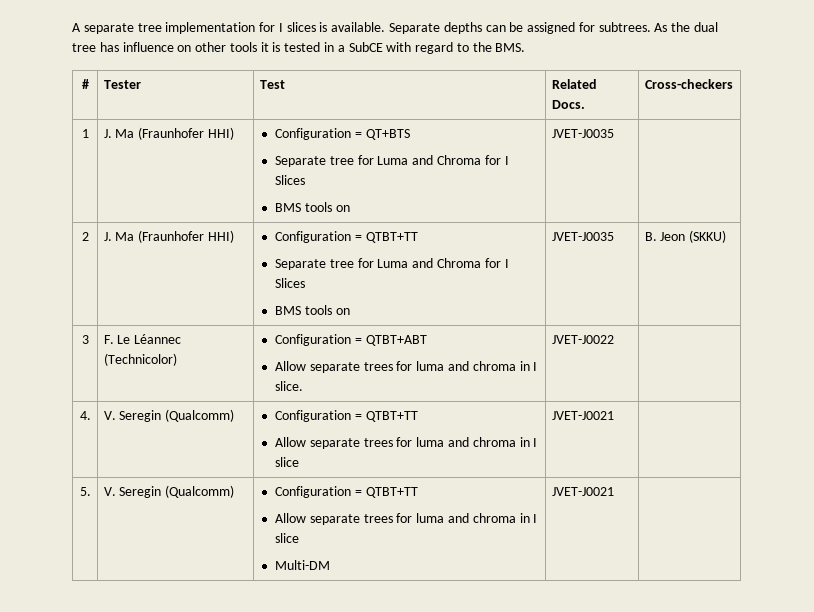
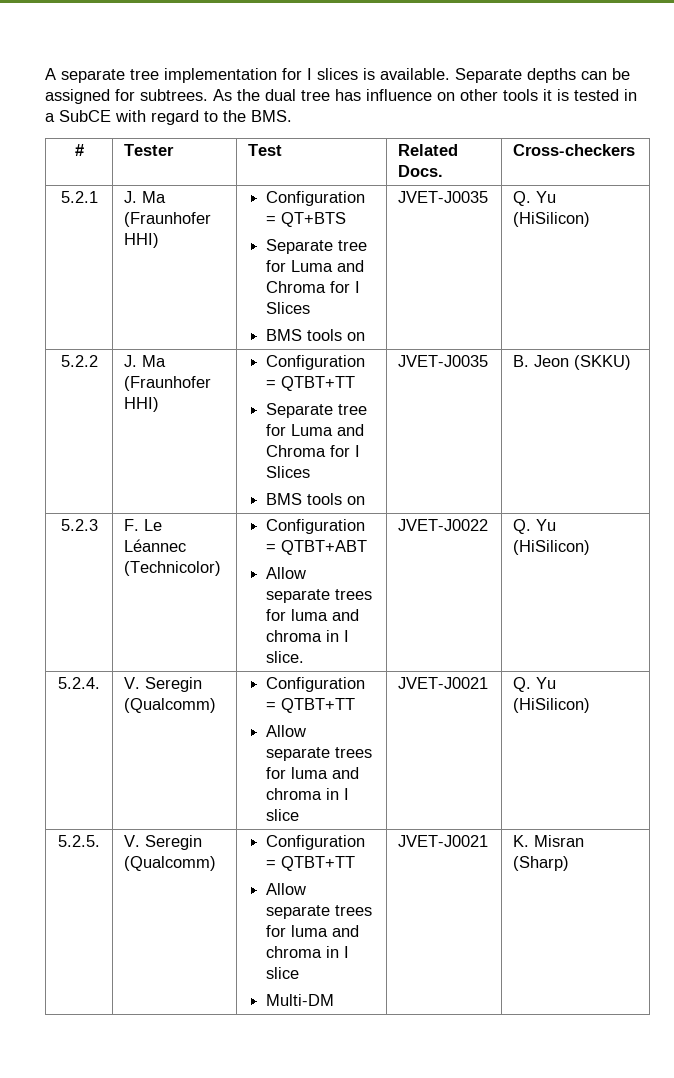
- 1 | J. Ma (Fraunhofer HHI) | Configuration = QT+BTS
+ 5.2.1 | J. Ma (Fraunhofer HHI) | Configuration = QT+BTS
  Separate tree for Luma and Chroma for I Slices
- BMS tools on | JVET-J0035 |
- 2 | J. Ma (Fraunhofer HHI) | Configuration = QTBT+TT
+ BMS tools on | JVET-J0035 | Q. Yu (HiSilicon)
+ 5.2.2 | J. Ma (Fraunhofer HHI) | Configuration = QTBT+TT
- 3 | F. Le Léannec (Technicolor) | Configuration = QTBT+ABT
- Allow separate trees for luma and chroma in I slice. | JVET-J0022 |
- 4. | V. Seregin (Qualcomm) | Configuration = QTBT+TT
- Allow separate trees for luma and chroma in I slice | JVET-J0021 |
- 5. | V. Seregin (Qualcomm) | Configuration = QTBT+TT
+ 5.2.3 | F. Le Léannec (Technicolor) | Configuration = QTBT+ABT
+ Allow separate trees for luma and chroma in I slice. | JVET-J0022 | Q. Yu (HiSilicon)
+ 5.2.4. | V. Seregin (Qualcomm) | Configuration = QTBT+TT
+ Allow separate trees for luma and chroma in I slice | JVET-J0021 | Q. Yu (HiSilicon)
+ 5.2.5. | V. Seregin (Qualcomm) | Configuration = QTBT+TT
  Allow separate trees for luma and chroma in I slice
- Multi-DM | JVET-J0021 |
+ Multi-DM | JVET-J0021 | K. Misran (Sharp)

